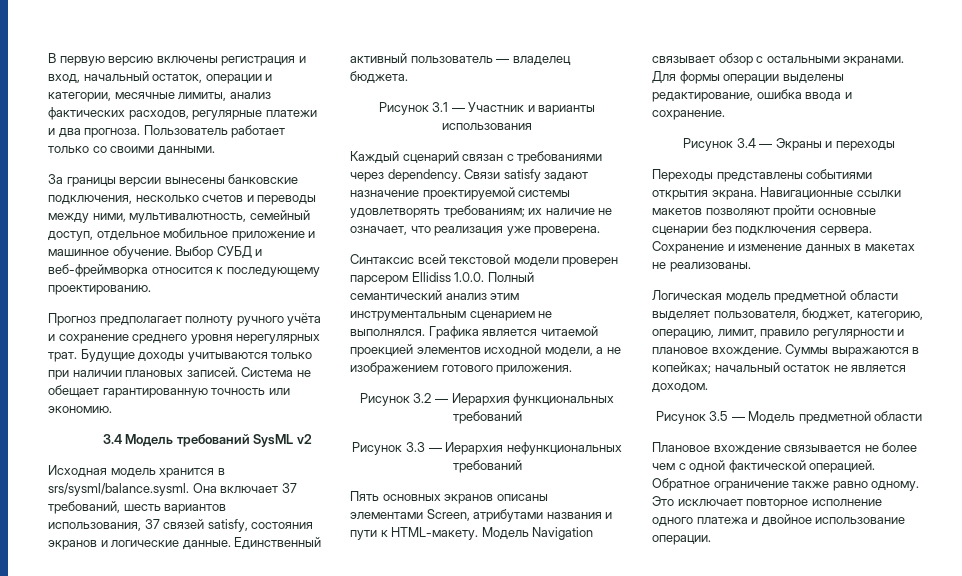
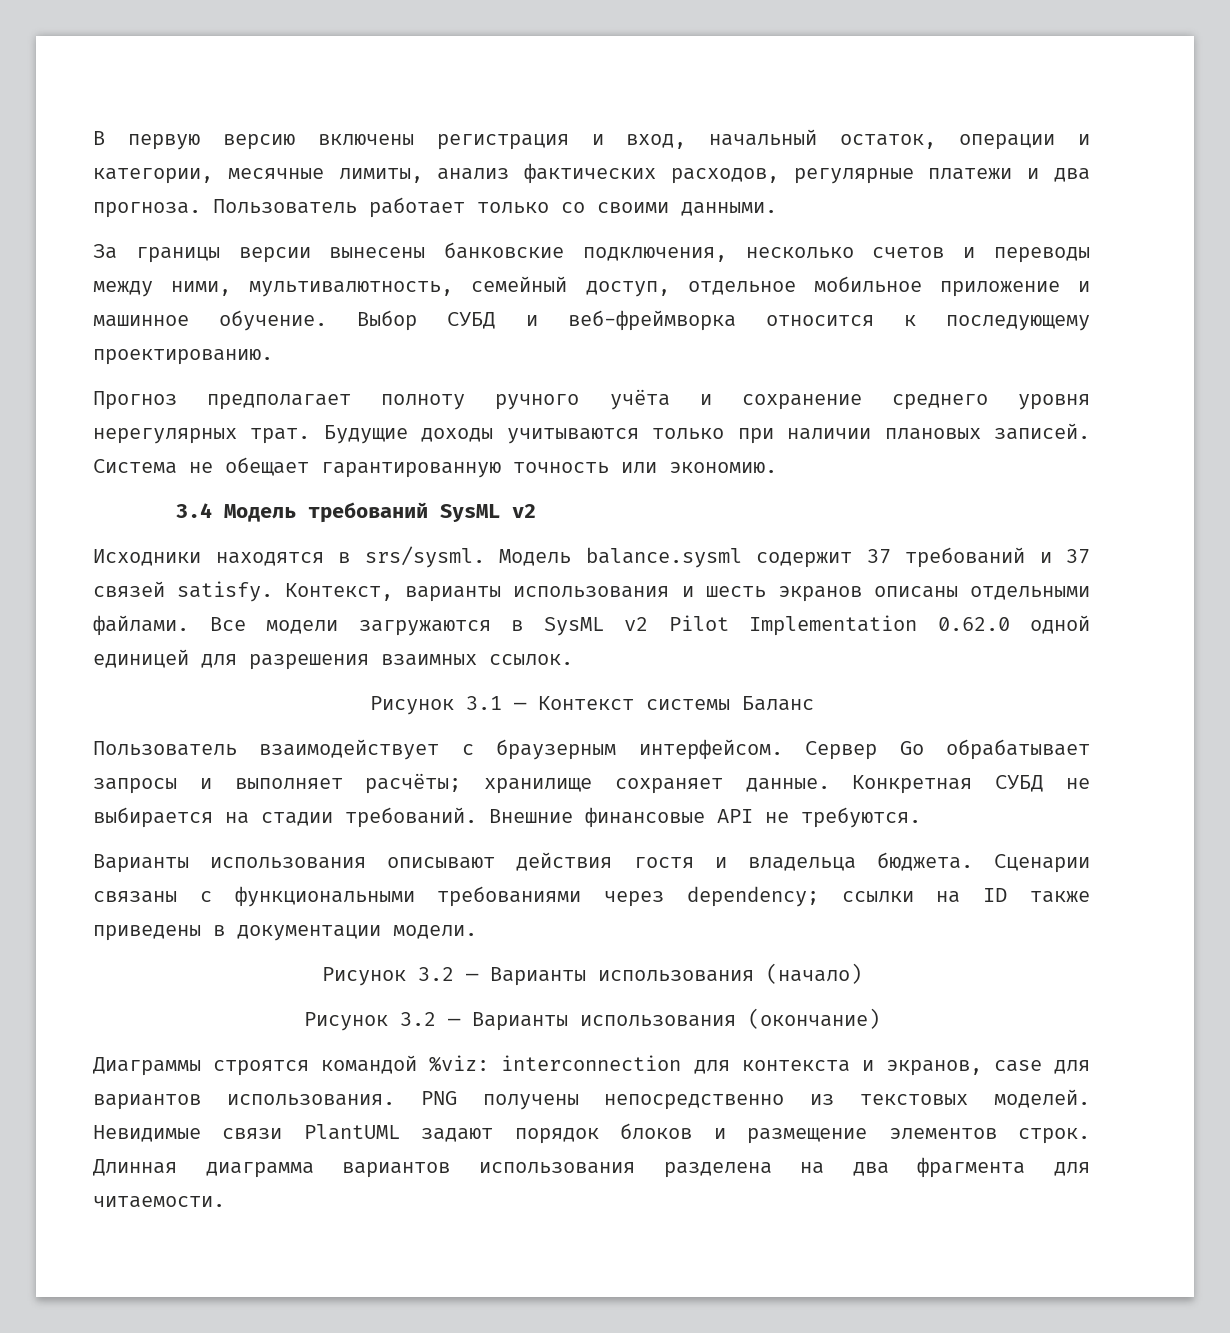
- Исходная модель хранится в srs/sysml/balance.sysml. Она включает 37 требований, шесть вариантов использования, 37 связей satisfy, состояния экранов и логические данные. Единственный активный пользователь — владелец бюджета.
- Рисунок 3.1 — Участник и варианты использования
- Каждый сценарий связан с требованиями через dependency. Связи satisfy задают назначение проектируемой системы удовлетворять требованиям; их наличие не означает, что реализация уже проверена.
- Синтаксис всей текстовой модели проверен парсером Ellidiss 1.0.0. Полный семантический анализ этим инструментальным сценарием не выполнялся. Графика является читаемой проекцией элементов исходной модели, а не изображением готового приложения.
- Рисунок 3.2 — Иерархия функциональных требований
- Рисунок 3.3 — Иерархия нефункциональных требований
- Пять основных экранов описаны элементами Screen, атрибутами названия и пути к HTML-макету. Модель Navigation связывает обзор с остальными экранами. Для формы операции выделены редактирование, ошибка ввода и сохранение.
- Рисунок 3.4 — Экраны и переходы
- Переходы представлены событиями открытия экрана. Навигационные ссылки макетов позволяют пройти основные сценарии без подключения сервера. Сохранение и изменение данных в макетах не реализованы.
- Логическая модель предметной области выделяет пользователя, бюджет, категорию, операцию, лимит, правило регулярности и плановое вхождение. Суммы выражаются в копейках; начальный остаток не является доходом.
- Рисунок 3.5 — Модель предметной области
- Плановое вхождение связывается не более чем с одной фактической операцией. Обратное ограничение также равно одному. Это исключает повторное исполнение одного платежа и двойное использование операции.
+ Исходники находятся в srs/sysml. Модель balance.sysml содержит 37 требований и 37 связей satisfy. Контекст, варианты использования и шесть экранов описаны отдельными файлами. Все модели загружаются в SysML v2 Pilot Implementation 0.62.0 одной единицей для разрешения взаимных ссылок.
+ Рисунок 3.1 — Контекст системы Баланс
+ Пользователь взаимодействует с браузерным интерфейсом. Сервер Go обрабатывает запросы и выполняет расчёты; хранилище сохраняет данные. Конкретная СУБД не выбирается на стадии требований. Внешние финансовые API не требуются.
+ Варианты использования описывают действия гостя и владельца бюджета. Сценарии связаны с функциональными требованиями через dependency; ссылки на ID также приведены в документации модели.
+ Рисунок 3.2 — Варианты использования (начало)
+ Рисунок 3.2 — Варианты использования (окончание)
+ Диаграммы строятся командой %viz: interconnection для контекста и экранов, case для вариантов использования. PNG получены непосредственно из текстовых моделей. Невидимые связи PlantUML задают порядок блоков и размещение элементов строк. Длинная диаграмма вариантов использования разделена на два фрагмента для читаемости.

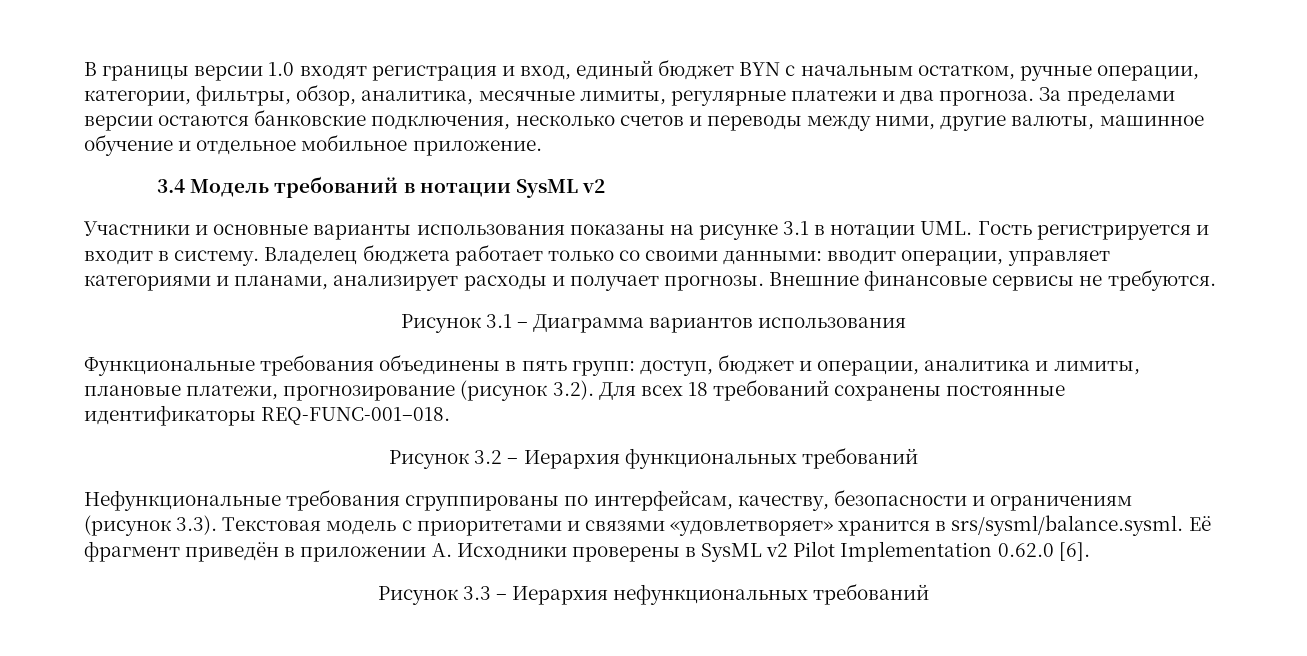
- В первую версию включены регистрация и вход, начальный остаток, операции и категории, месячные лимиты, анализ фактических расходов, регулярные платежи и два прогноза.
+ В границы версии 1.0 входят регистрация и вход, единый бюджет BYN с начальным остатком, ручные операции, категории, фильтры, обзор, аналитика, месячные лимиты, регулярные платежи и два прогноза.
- Пользователь работает только со своими данными.
- За границы версии вынесены банковские подключения, несколько счетов и переводы между ними, мультивалютность, семейный доступ, отдельное мобильное приложение и машинное обучение. Выбор СУБД и веб-фреймворка относится к последующему проектированию.
- Прогноз предполагает полноту ручного учёта и сохранение среднего уровня нерегулярных трат. Будущие доходы учитываются только при наличии плановых записей. Система не обещает гарантированную точность или экономию.
+ За пределами версии остаются банковские подключения, несколько счетов и переводы между ними, другие валюты, машинное обучение и отдельное мобильное приложение.
- 3.4 Модель требований SysML v2
+ 3.4 Модель требований в нотации SysML v2
- Исходники находятся в srs/sysml. Модель balance.sysml содержит 37 требований и 37 связей satisfy. Контекст, варианты использования и шесть экранов описаны отдельными файлами. Все модели загружаются в SysML v2 Pilot Implementation 0.62.0 одной единицей для разрешения взаимных ссылок.
- Рисунок 3.1 — Контекст системы Баланс
- Пользователь взаимодействует с браузерным интерфейсом. Сервер Go обрабатывает запросы и выполняет расчёты; хранилище сохраняет данные. Конкретная СУБД не выбирается на стадии требований. Внешние финансовые API не требуются.
- Варианты использования описывают действия гостя и владельца бюджета. Сценарии связаны с функциональными требованиями через dependency; ссылки на ID также приведены в документации модели.
- Рисунок 3.2 — Варианты использования (начало)
- Рисунок 3.2 — Варианты использования (окончание)
- Диаграммы строятся командой %viz: interconnection для контекста и экранов, case для вариантов использования. PNG получены непосредственно из текстовых моделей. Невидимые связи PlantUML задают порядок блоков и размещение элементов строк. Длинная диаграмма вариантов использования разделена на два фрагмента для читаемости.
+ Участники и основные варианты использования показаны на рисунке 3.1 в нотации UML. Гость регистрируется и входит в систему. Владелец бюджета работает только со своими данными: вводит операции, управляет категориями и планами, анализирует расходы и получает прогнозы. Внешние финансовые сервисы не требуются.
+ Рисунок 3.1 – Диаграмма вариантов использования
+ Функциональные требования объединены в пять групп: доступ, бюджет и операции, аналитика и лимиты, плановые платежи, прогнозирование (рисунок 3.2). Для всех 18 требований сохранены постоянные идентификаторы REQ-FUNC-001–018.
+ Рисунок 3.2 – Иерархия функциональных требований
+ Нефункциональные требования сгруппированы по интерфейсам, качеству, безопасности и ограничениям (рисунок 3.3). Текстовая модель с приоритетами и связями «удовлетворяет» хранится в srs/sysml/balance.sysml. Её фрагмент приведён в приложении А. Исходники проверены в SysML v2 Pilot Implementation 0.62.0 [6].
+ Рисунок 3.3 – Иерархия нефункциональных требований

